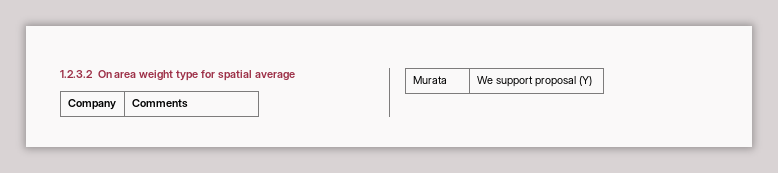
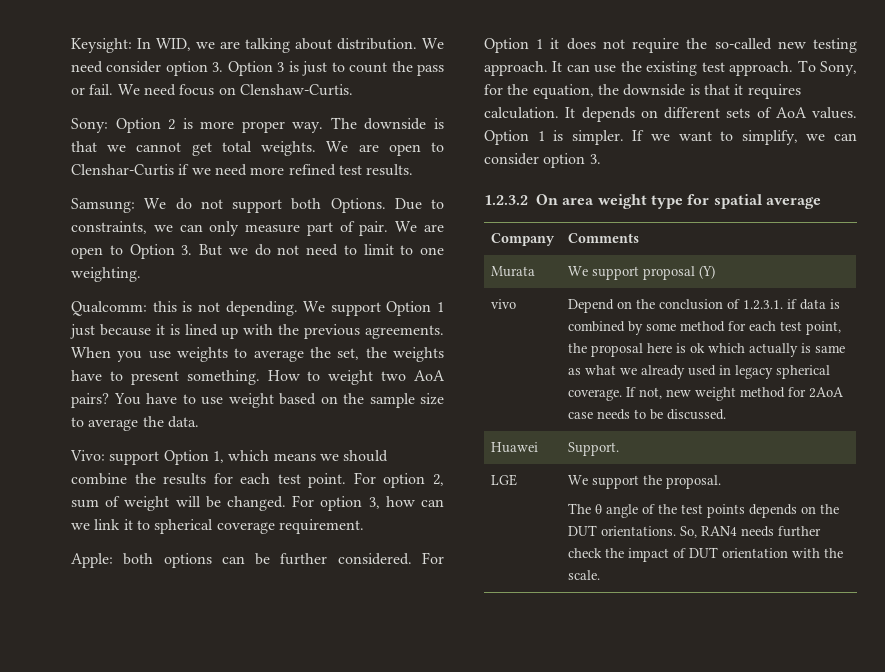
+ Keysight: In WID, we are talking about distribution. We need consider option 3. Option 3 is just to count the pass or fail. We need focus on Clenshaw-Curtis.
+ Sony: Option 2 is more proper way. The downside is that we cannot get total weights. We are open to Clenshar-Curtis if we need more refined test results.
+ Samsung: We do not support both Options. Due to constraints, we can only measure part of pair. We are open to Option 3. But we do not need to limit to one weighting.
+ Qualcomm: this is not depending. We support Option 1 just because it is lined up with the previous agreements. When you use weights to average the set, the weights have to present something. How to weight two AoA pairs? You have to use weight based on the sample size to average the data.
+ Vivo: support Option 1, which means we should combine the results for each test point. For option 2, sum of weight will be changed. For option 3, how can we link it to spherical coverage requirement.
+ Apple: both options can be further considered. For Option 1 it does not require the so-called new testing approach. It can use the existing test approach. To Sony, for the equation, the downside is that it requires calculation. It depends on different sets of AoA values. Option 1 is simpler. If we want to simplify, we can consider option 3.
+ vivo | Depend on the conclusion of 1.2.3.1. if data is combined by some method for each test point, the proposal here is ok which actually is same as what we already used in legacy spherical coverage. If not, new weight method for 2AoA case needs to be discussed.
+ Huawei | Support.
+ LGE | We support the proposal.
+ The θ angle of the test points depends on the DUT orientations. So, RAN4 needs further check the impact of DUT orientation with the scale.

